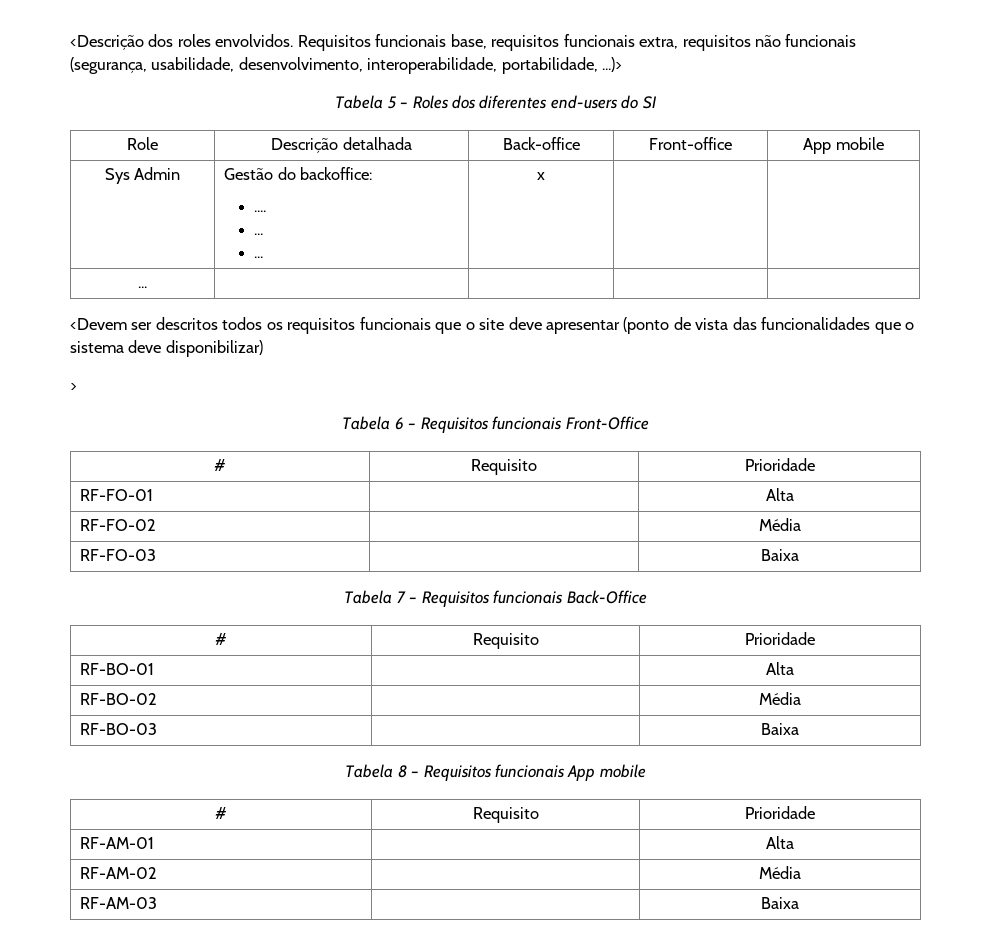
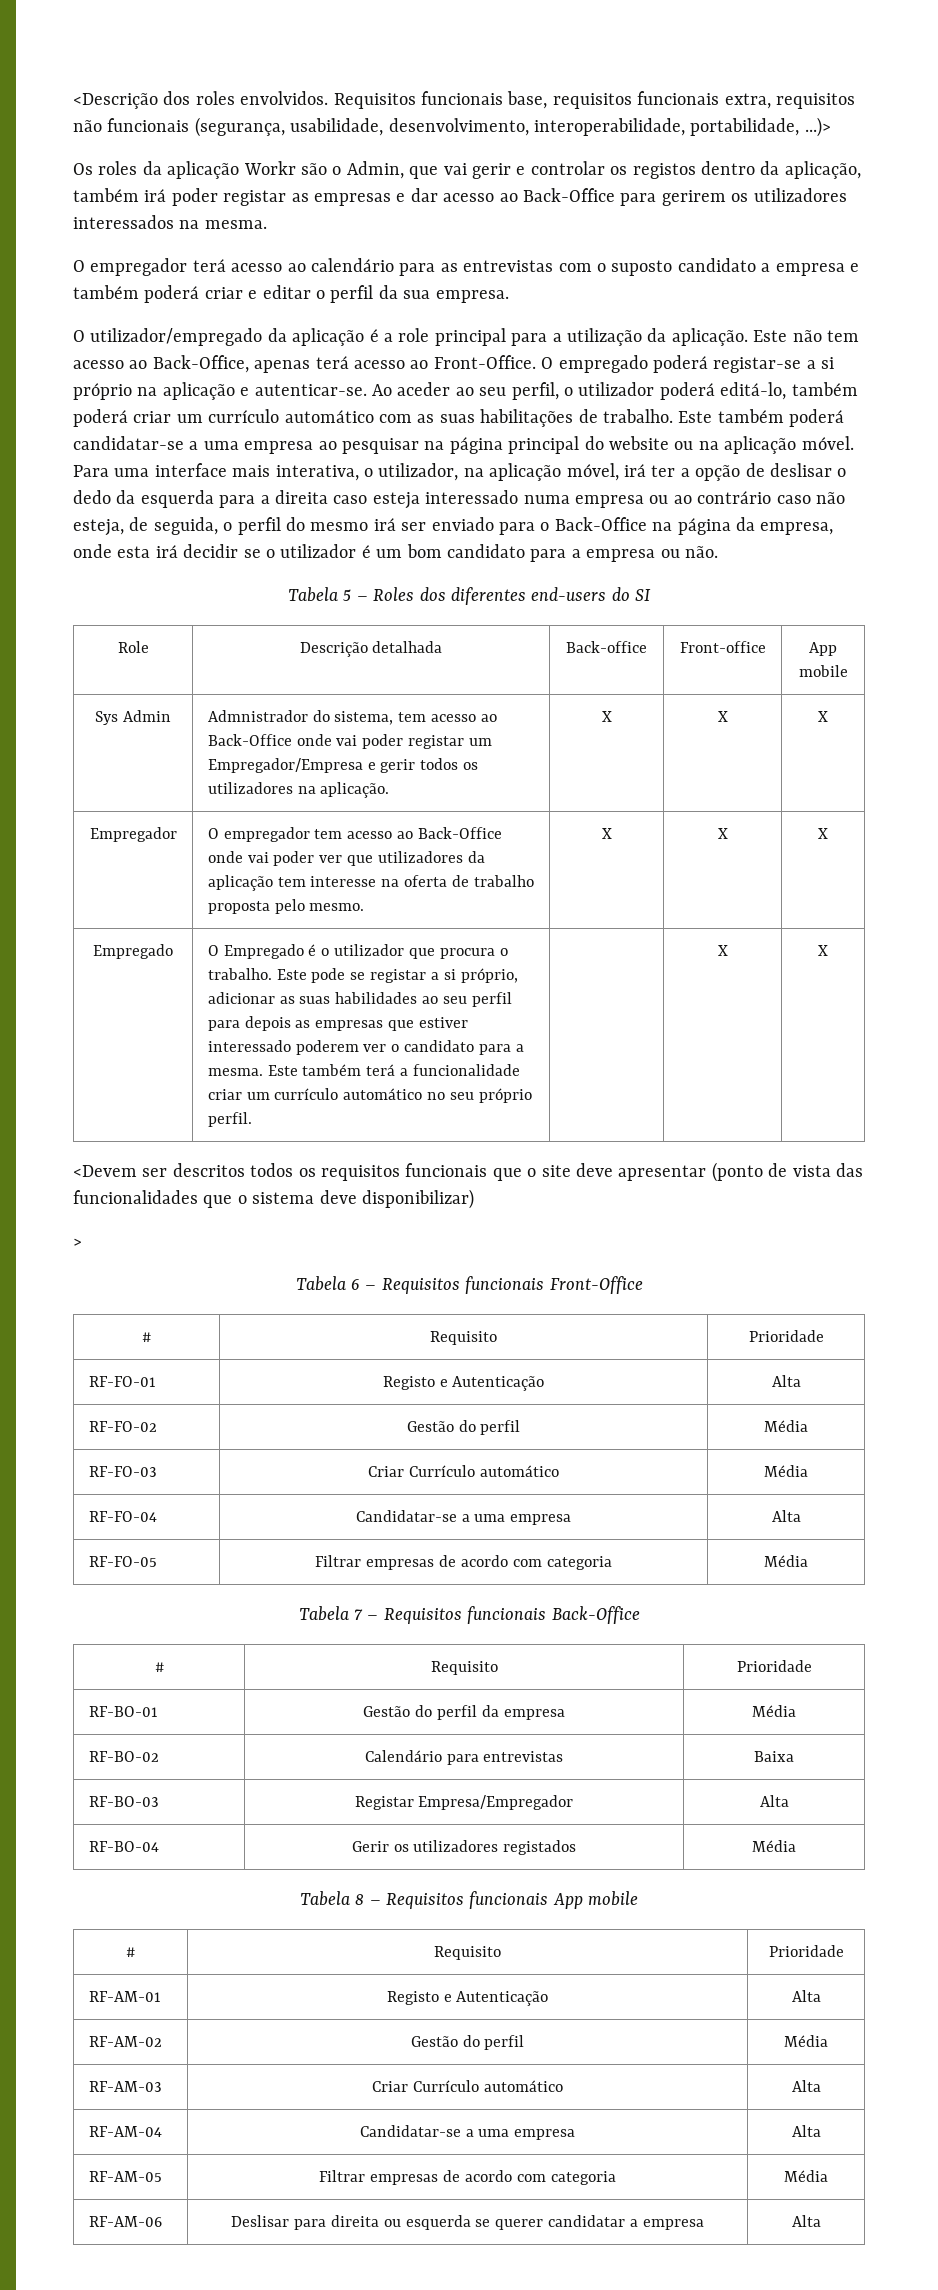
+ Os roles da aplicação Workr são o Admin, que vai gerir e controlar os registos dentro da aplicação, também irá poder registar as empresas e dar acesso ao Back-Office para gerirem os utilizadores interessados na mesma.
+ O empregador terá acesso ao calendário para as entrevistas com o suposto candidato a empresa e também poderá criar e editar o perfil da sua empresa.
+ O utilizador/empregado da aplicação é a role principal para a utilização da aplicação. Este não tem acesso ao Back-Office, apenas terá acesso ao Front-Office. O empregado poderá registar-se a si próprio na aplicação e autenticar-se. Ao aceder ao seu perfil, o utilizador poderá editá-lo, também poderá criar um currículo automático com as suas habilitações de trabalho. Este também poderá candidatar-se a uma empresa ao pesquisar na página principal do website ou na aplicação móvel. Para uma interface mais interativa, o utilizador, na aplicação móvel, irá ter a opção de deslisar o dedo da esquerda para a direita caso esteja interessado numa empresa ou ao contrário caso não esteja, de seguida, o perfil do mesmo irá ser enviado para o Back-Office na página da empresa, onde esta irá decidir se o utilizador é um bom candidato para a empresa ou não.
- Sys Admin | Gestão do backoffice:
- ....
- ...
- ... | x | |
- ... | | | |
+ Sys Admin | Admnistrador do sistema, tem acesso ao Back-Office onde vai poder registar um Empregador/Empresa e gerir todos os utilizadores na aplicação. | X | X | X
+ Empregador | O empregador tem acesso ao Back-Office onde vai poder ver que utilizadores da aplicação tem interesse na oferta de trabalho proposta pelo mesmo. | X | X | X
+ Empregado | O Empregado é o utilizador que procura o trabalho. Este pode se registar a si próprio, adicionar as suas habilidades ao seu perfil para depois as empresas que estiver interessado poderem ver o candidato para a mesma. Este também terá a funcionalidade criar um currículo automático no seu próprio perfil. | | X | X
- RF-FO-01 | | Alta
+ RF-FO-01 | Registo e Autenticação | Alta
- RF-FO-02 | | Média
+ RF-FO-02 | Gestão do perfil | Média
- RF-FO-03 | | Baixa
+ RF-FO-03 | Criar Currículo automático | Média
+ RF-FO-04 | Candidatar-se a uma empresa | Alta
+ RF-FO-05 | Filtrar empresas de acordo com categoria | Média
- RF-BO-01 | | Alta
- RF-BO-02 | | Média
- RF-BO-03 | | Baixa
+ RF-BO-01 | Gestão do perfil da empresa | Média
+ RF-BO-02 | Calendário para entrevistas | Baixa
+ RF-BO-03 | Registar Empresa/Empregador | Alta
+ RF-BO-04 | Gerir os utilizadores registados | Média
- RF-AM-01 | | Alta
+ RF-AM-01 | Registo e Autenticação | Alta
- RF-AM-02 | | Média
+ RF-AM-02 | Gestão do perfil | Média
- RF-AM-03 | | Baixa
+ RF-AM-03 | Criar Currículo automático | Alta
+ RF-AM-04 | Candidatar-se a uma empresa | Alta
+ RF-AM-05 | Filtrar empresas de acordo com categoria | Média
+ RF-AM-06 | Deslisar para direita ou esquerda se querer candidatar a empresa | Alta

